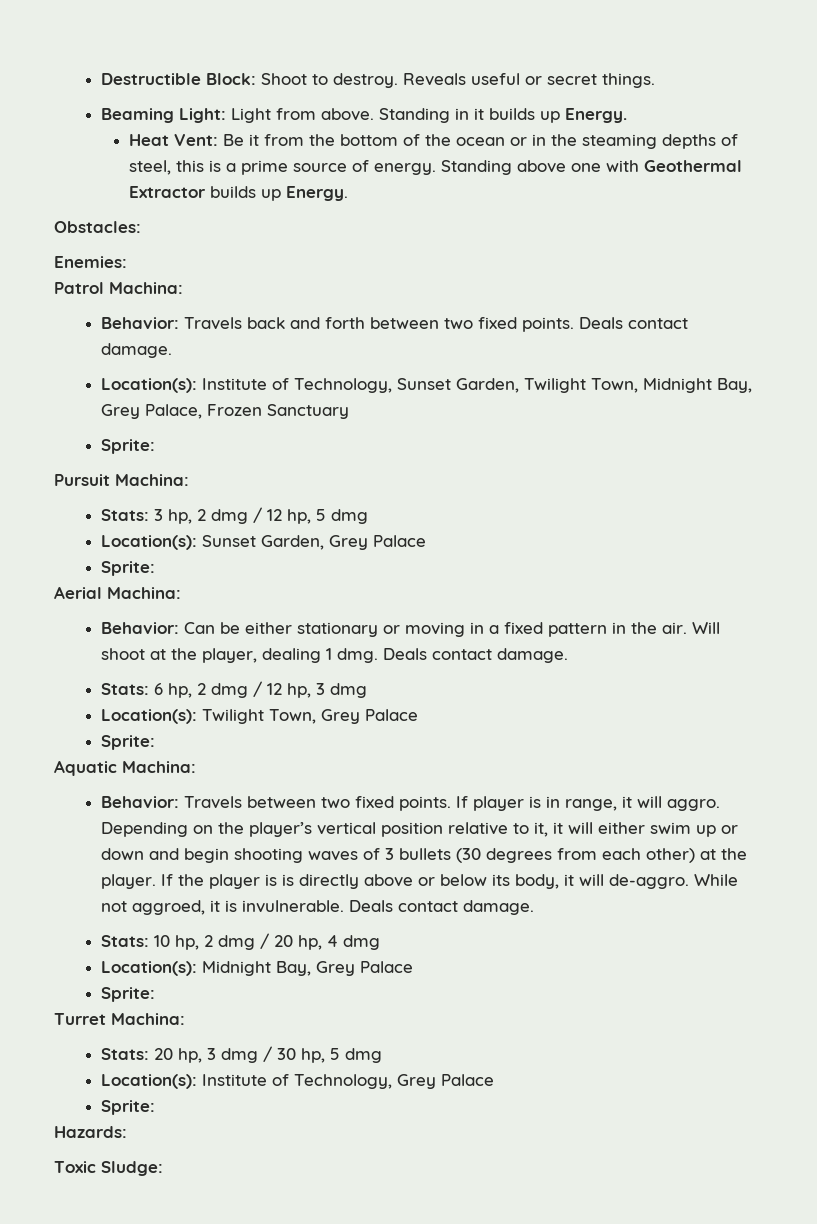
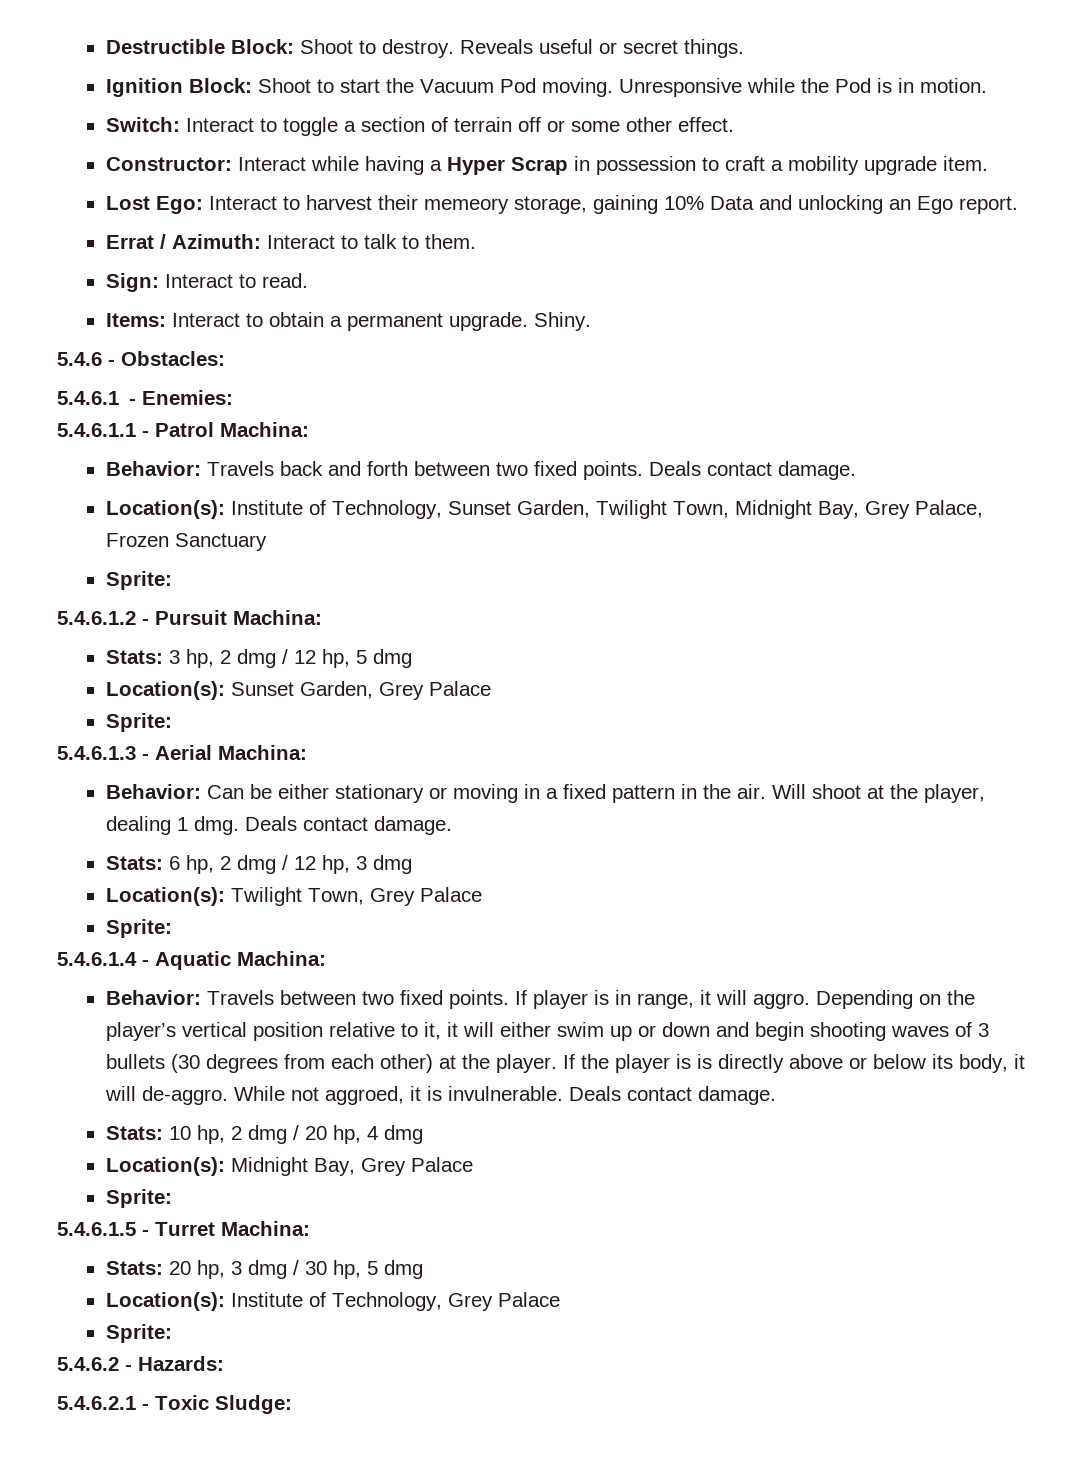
- Beaming Light: Light from above. Standing in it builds up Energy.
- Heat Vent: Be it from the bottom of the ocean or in the steaming depths of steel, this is a prime source of energy. Standing above one with Geothermal Extractor builds up Energy.
- Obstacles:
+ Ignition Block: Shoot to start the Vacuum Pod moving. Unresponsive while the Pod is in motion.
+ Switch: Interact to toggle a section of terrain off or some other effect.
+ Constructor: Interact while having a Hyper Scrap in possession to craft a mobility upgrade item.
+ Lost Ego: Interact to harvest their memeory storage, gaining 10% Data and unlocking an Ego report.
+ Errat / Azimuth: Interact to talk to them.
+ Sign: Interact to read.
+ Items: Interact to obtain a permanent upgrade. Shiny.
+ 5.4.6 - Obstacles:
- Enemies:
+ 5.4.6.1 - Enemies:
- Patrol Machina:
+ 5.4.6.1.1 - Patrol Machina:
- Pursuit Machina:
+ 5.4.6.1.2 - Pursuit Machina:
- Aerial Machina:
+ 5.4.6.1.3 - Aerial Machina:
- Aquatic Machina:
+ 5.4.6.1.4 - Aquatic Machina:
- Turret Machina:
+ 5.4.6.1.5 - Turret Machina:
- Hazards:
+ 5.4.6.2 - Hazards:
- Toxic Sludge:
+ 5.4.6.2.1 - Toxic Sludge:

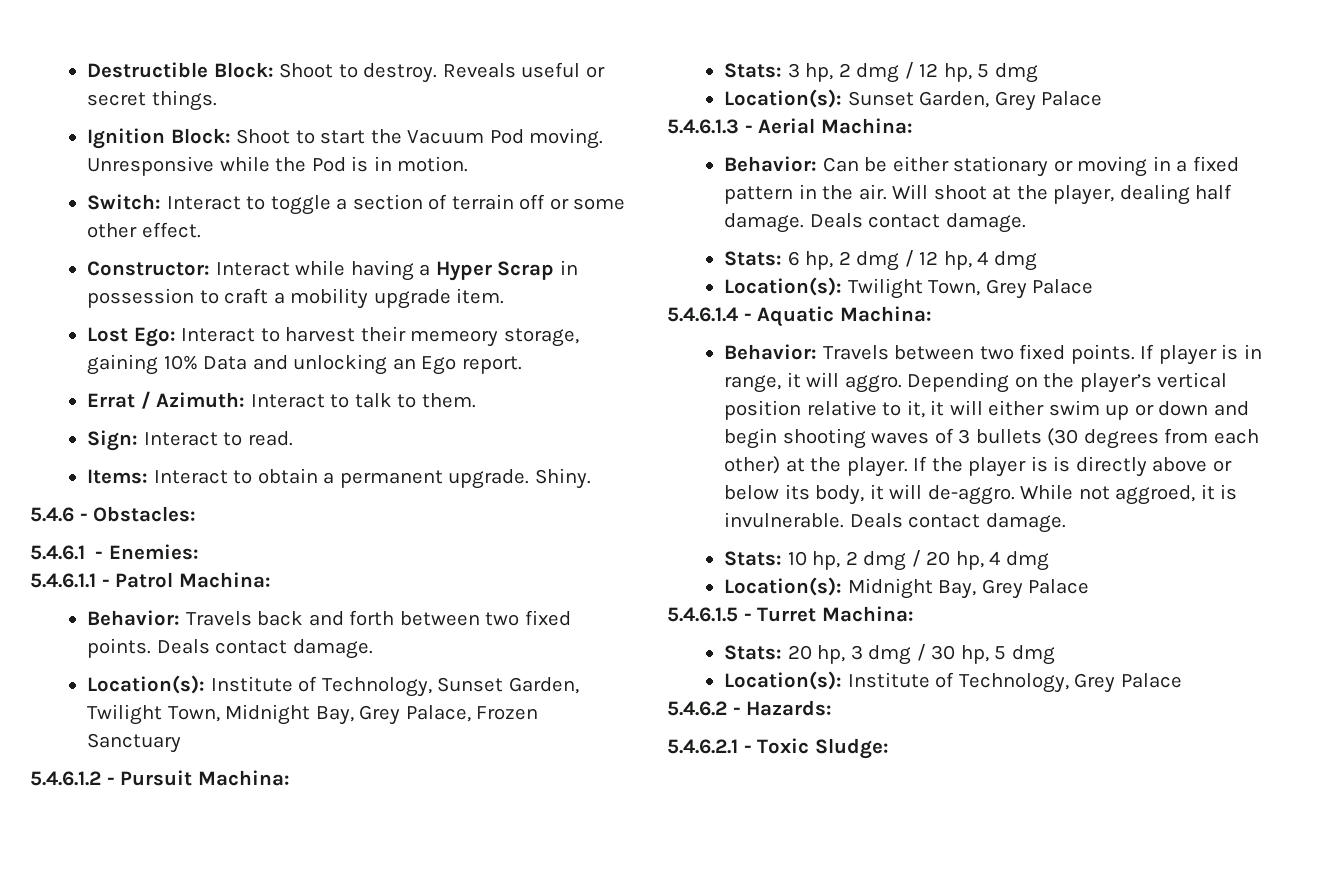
  Location(s): Institute of Technology, Sunset Garden, Twilight Town, Midnight Bay, Grey Palace, Frozen Sanctuary
- Sprite:
  Location(s): Sunset Garden, Grey Palace
- Sprite:
- Will shoot at the player, dealing 1 dmg.
+ Will shoot at the player, dealing half damage.
- Stats: 6 hp, 2 dmg / 12 hp, 3 dmg
+ Stats: 6 hp, 2 dmg / 12 hp, 4 dmg
  Location(s): Twilight Town, Grey Palace
- Sprite:
  Location(s): Midnight Bay, Grey Palace
- Sprite:
  Location(s): Institute of Technology, Grey Palace
- Sprite:

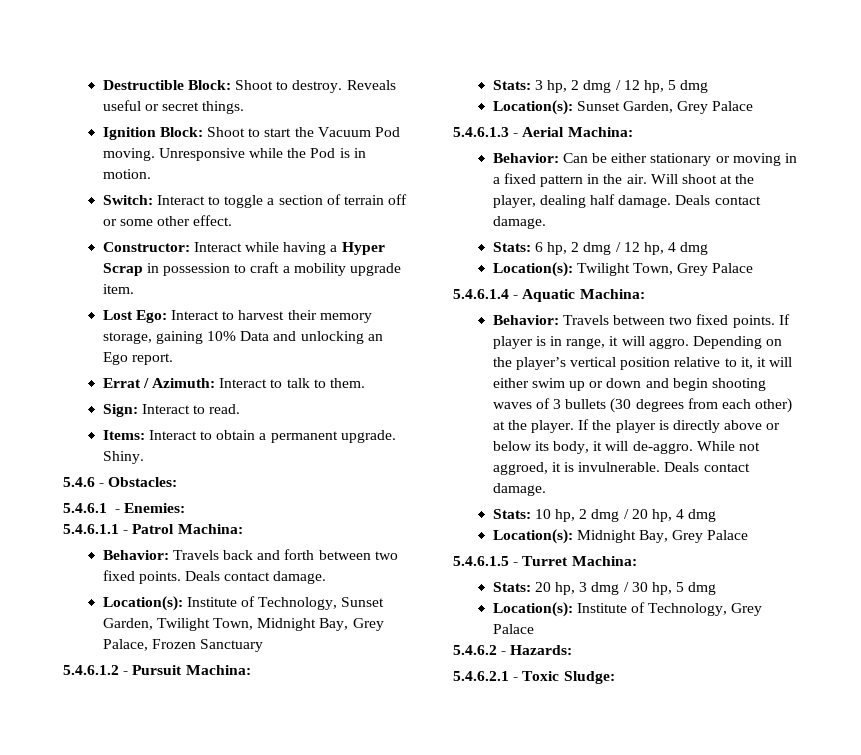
- Lost Ego: Interact to harvest their memeory storage, gaining 10% Data and unlocking an Ego report.
+ Lost Ego: Interact to harvest their memory storage, gaining 10% Data and unlocking an Ego report.
- If the player is is directly above or below its body, it will de-aggro.
+ If the player is directly above or below its body, it will de-aggro.

